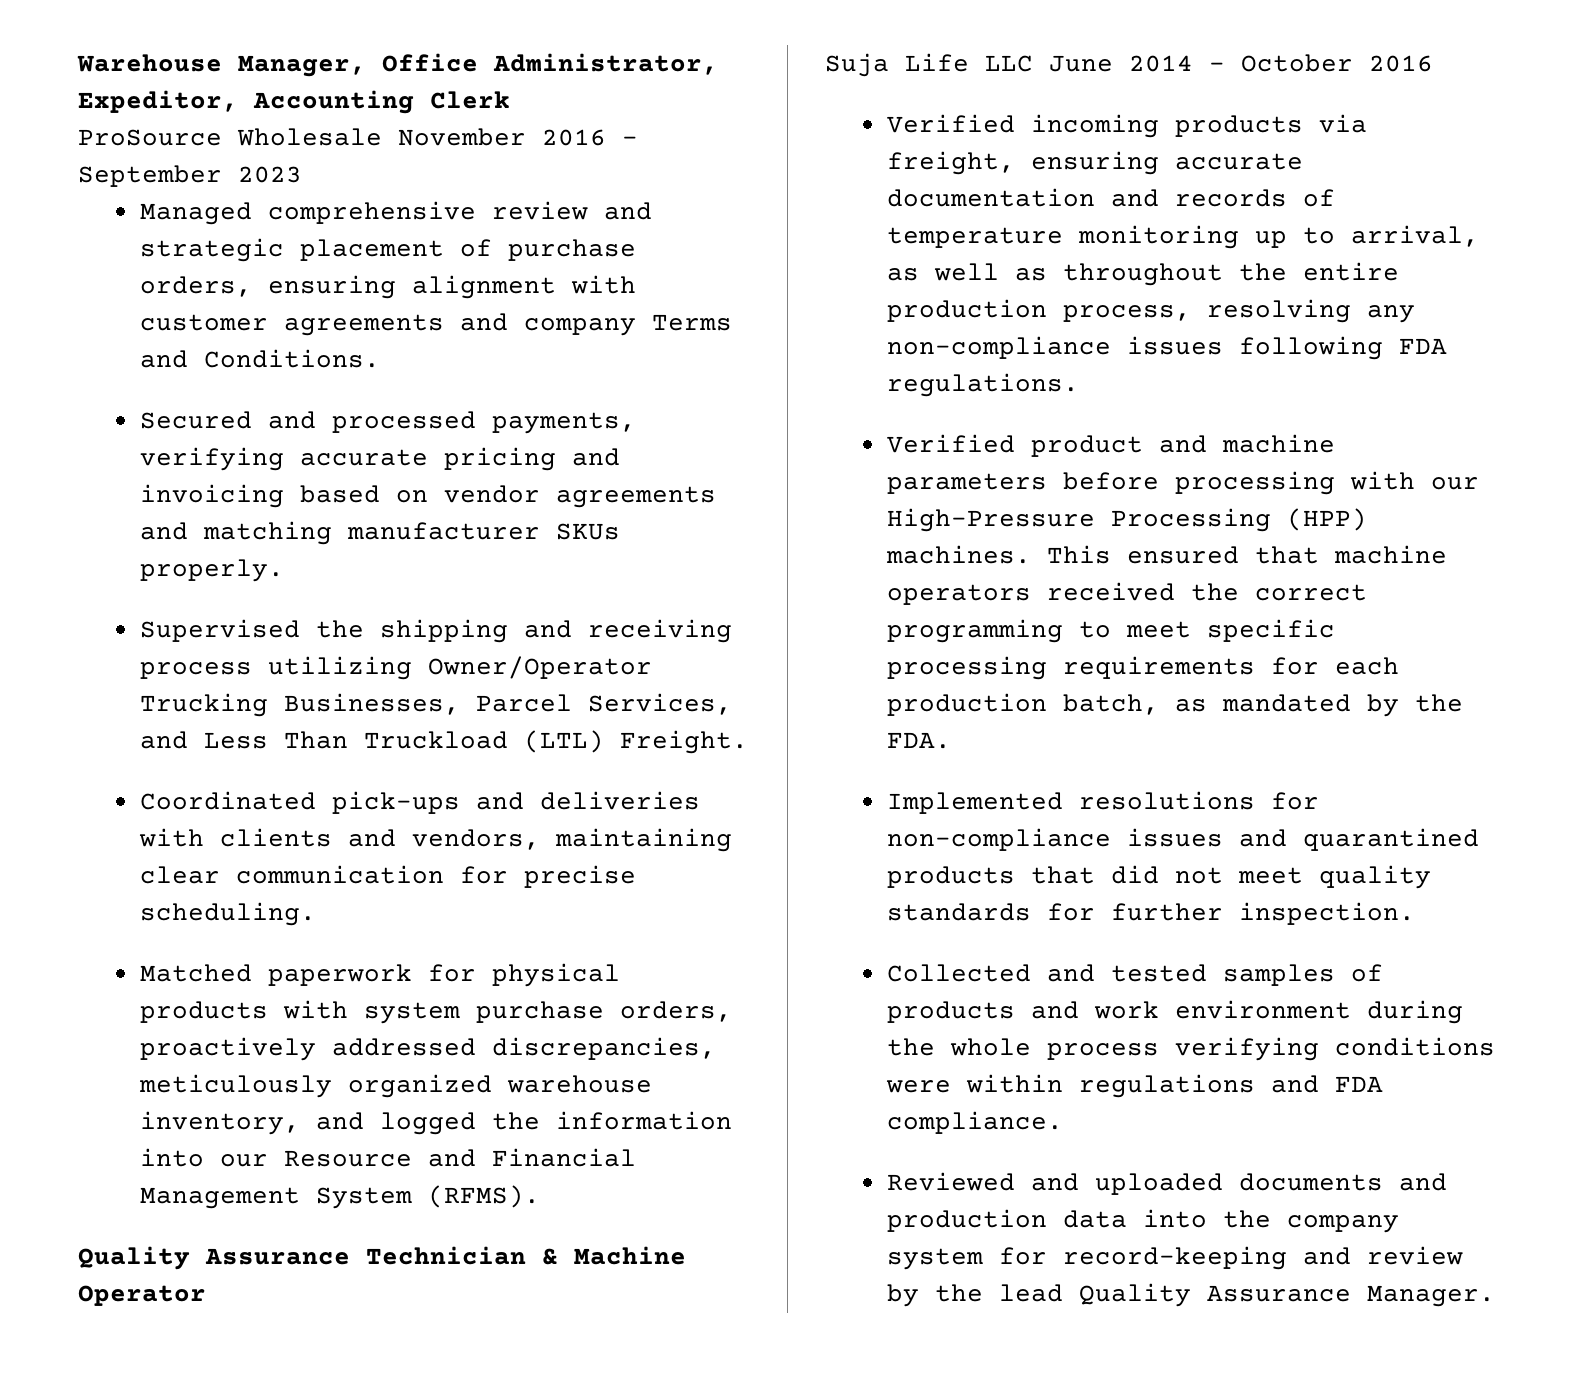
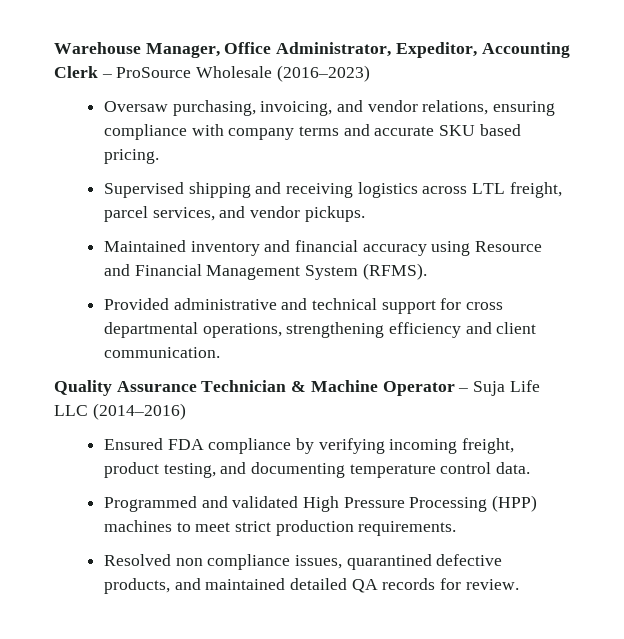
- Warehouse Manager, Office Administrator, Expeditor, Accounting Clerk
- ProSource Wholesale November 2016 – September 2023
- Managed comprehensive review and strategic placement of purchase orders, ensuring alignment with customer agreements and company Terms and Conditions.
- Secured and processed payments, verifying accurate pricing and invoicing based on vendor agreements and matching manufacturer SKUs properly.
+ Warehouse Manager, Office Administrator, Expeditor, Accounting Clerk – ProSource Wholesale (2016–2023)
+ Oversaw purchasing, invoicing, and vendor relations, ensuring compliance with company terms and accurate SKU based pricing.
- Supervised the shipping and receiving process utilizing Owner/Operator Trucking Businesses, Parcel Services, and Less Than Truckload (LTL) Freight.
- Coordinated pick-ups and deliveries with clients and vendors, maintaining clear communication for precise scheduling.
- Matched paperwork for physical products with system purchase orders, proactively addressed discrepancies, meticulously organized warehouse inventory, and logged the information into our Resource and Financial Management System (RFMS).
+ Supervised shipping and receiving logistics across LTL freight, parcel services, and vendor pickups.
+ Maintained inventory and financial accuracy using Resource and Financial Management System (RFMS).
+ Provided administrative and technical support for cross departmental operations, strengthening efficiency and client communication.
- Quality Assurance Technician & Machine Operator
- Suja Life LLC June 2014 – October 2016
- Verified incoming products via freight, ensuring accurate documentation and records of temperature monitoring up to arrival, as well as throughout the entire production process, resolving any non-compliance issues following FDA regulations.
- Verified product and machine parameters before processing with our High-Pressure Processing (HPP) machines. This ensured that machine operators received the correct programming to meet specific processing requirements for each production batch, as mandated by the FDA.
- Implemented resolutions for non-compliance issues and quarantined products that did not meet quality standards for further inspection.
- Collected and tested samples of products and work environment during the whole process verifying conditions were within regulations and FDA compliance.
- Reviewed and uploaded documents and production data into the company system for record-keeping and review by the lead Quality Assurance Manager.
+ Quality Assurance Technician & Machine Operator – Suja Life LLC (2014–2016)
+ Ensured FDA compliance by verifying incoming freight, product testing, and documenting temperature control data.
+ Programmed and validated High Pressure Processing (HPP) machines to meet strict production requirements.
+ Resolved non compliance issues, quarantined defective products, and maintained detailed QA records for review.

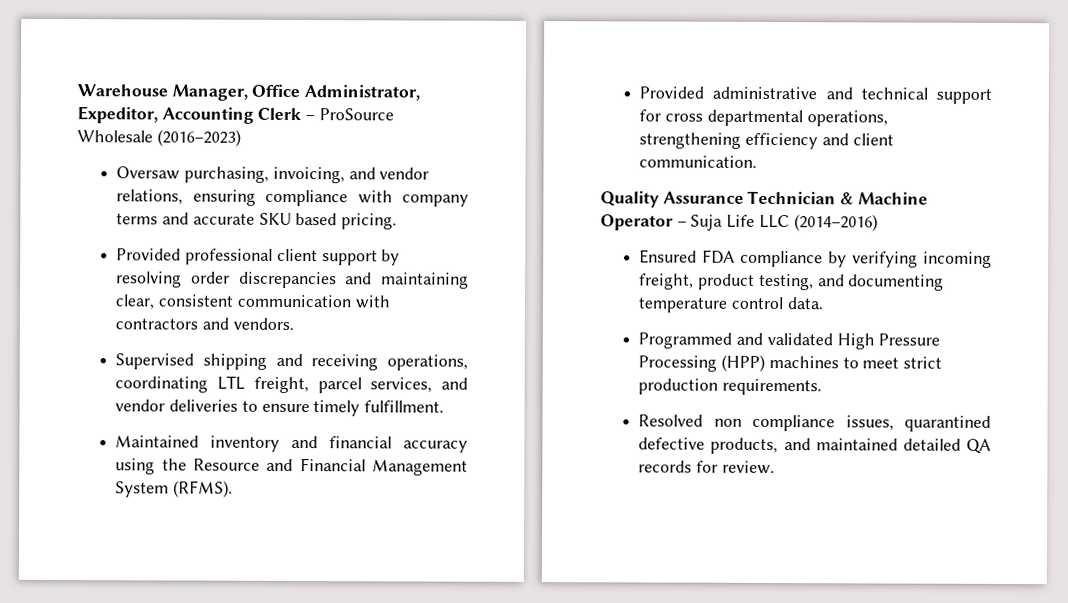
+ Provided professional client support by resolving order discrepancies and maintaining clear, consistent communication with contractors and vendors.
- Supervised shipping and receiving logistics across LTL freight, parcel services, and vendor pickups.
+ Supervised shipping and receiving operations, coordinating LTL freight, parcel services, and vendor deliveries to ensure timely fulfillment.
- Maintained inventory and financial accuracy using Resource and Financial Management System (RFMS).
+ Maintained inventory and financial accuracy using the Resource and Financial Management System (RFMS).

